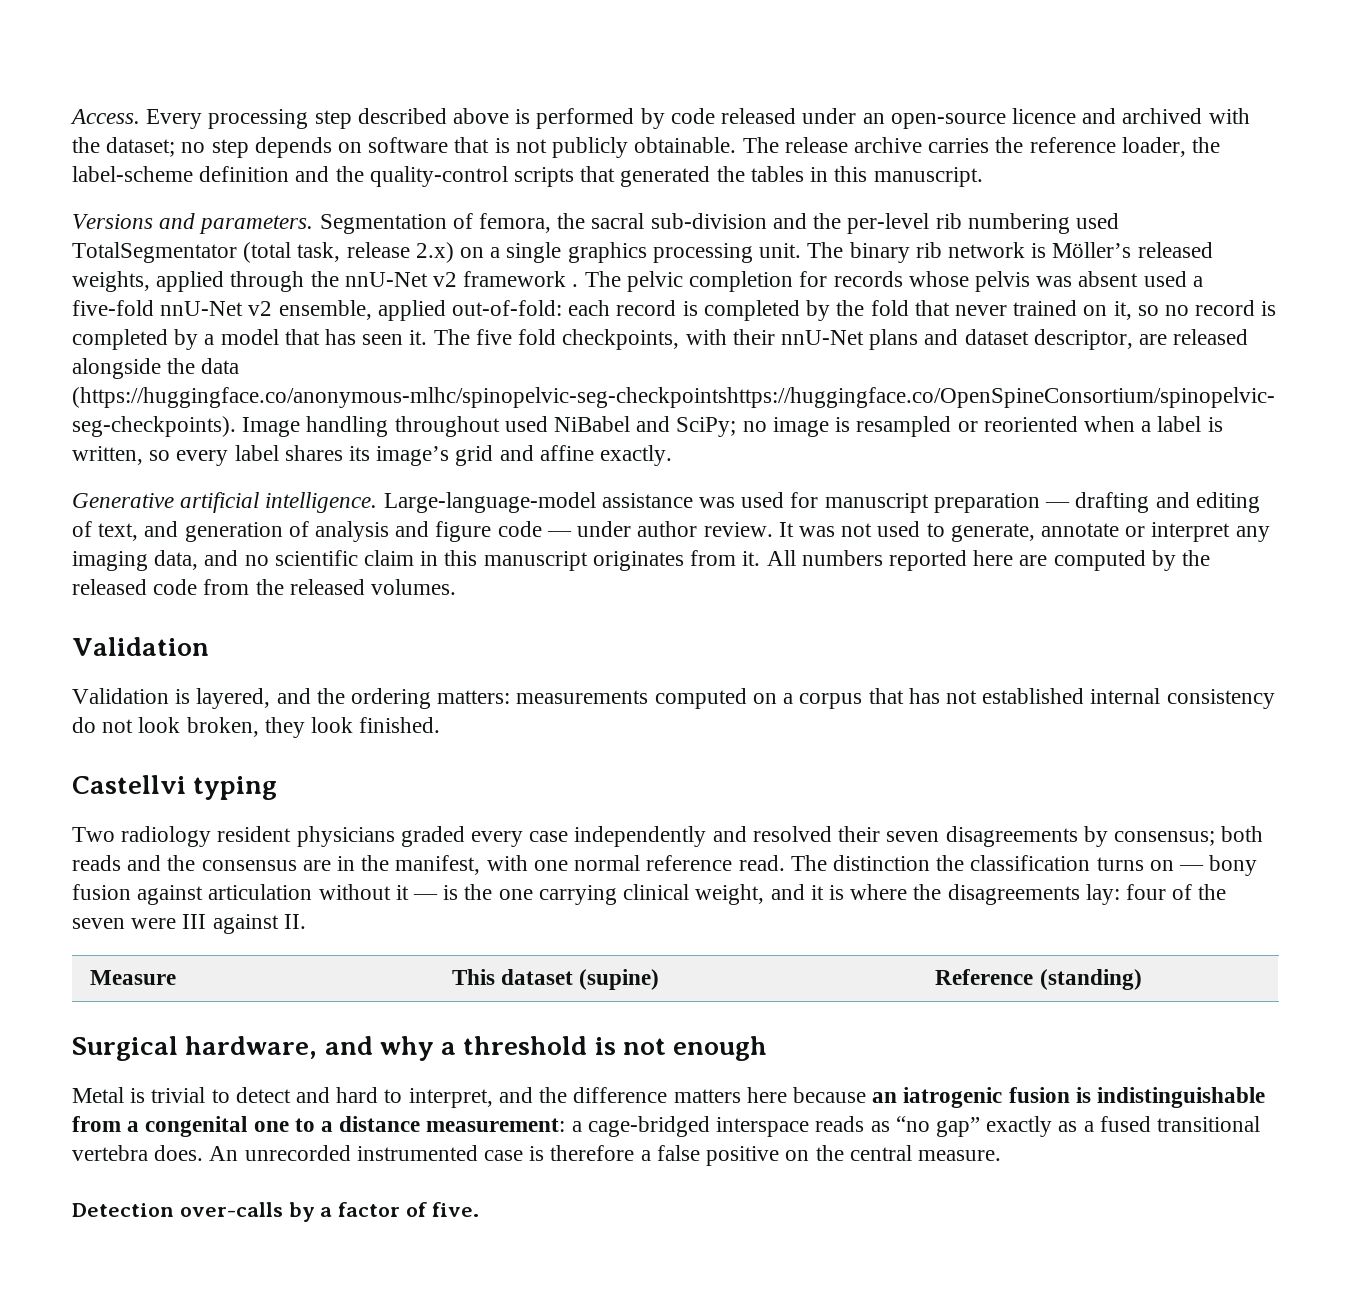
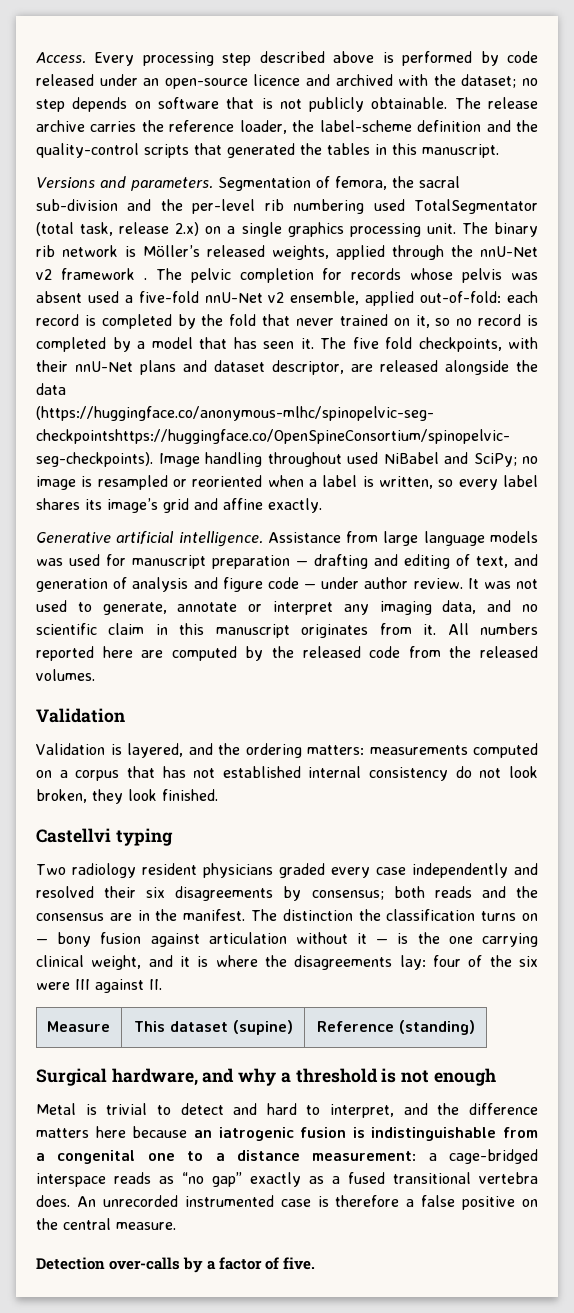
- Large-language-model assistance was used for manuscript preparation — drafting and editing of text, and generation of analysis and figure code — under author review.
+ Assistance from large language models was used for manuscript preparation — drafting and editing of text, and generation of analysis and figure code — under author review.
- Two radiology resident physicians graded every case independently and resolved their seven disagreements by consensus; both reads and the consensus are in the manifest, with one normal reference read.
+ Two radiology resident physicians graded every case independently and resolved their six disagreements by consensus; both reads and the consensus are in the manifest.
- The distinction the classification turns on — bony fusion against articulation without it — is the one carrying clinical weight, and it is where the disagreements lay: four of the seven were III against II.
+ The distinction the classification turns on — bony fusion against articulation without it — is the one carrying clinical weight, and it is where the disagreements lay: four of the six were III against II.

